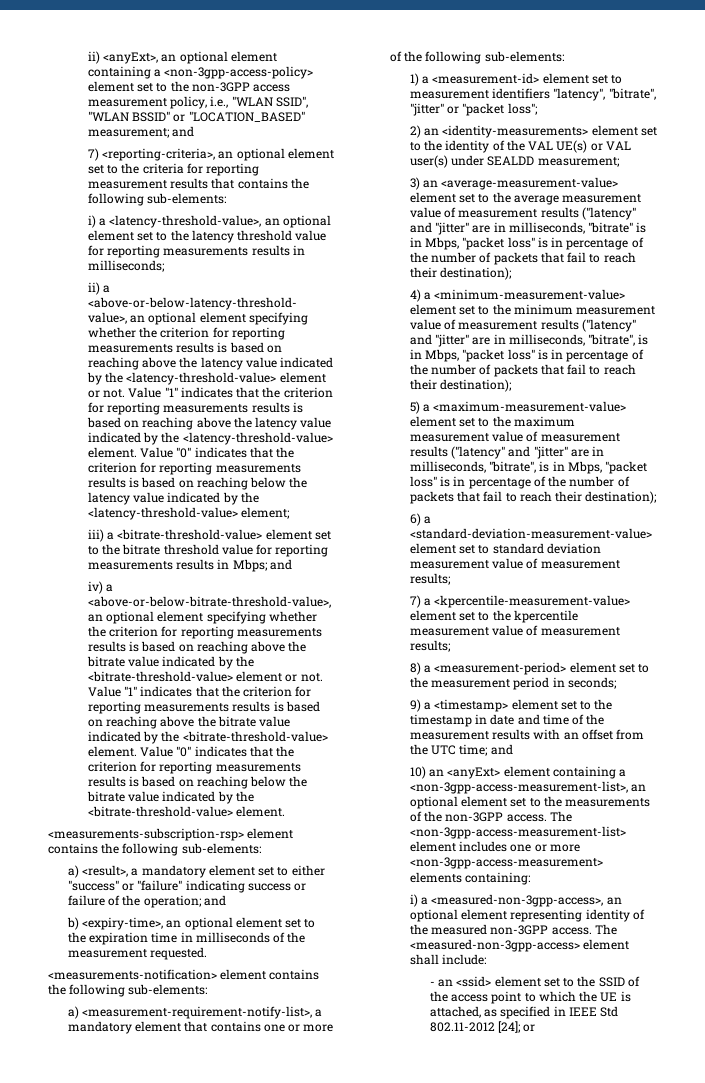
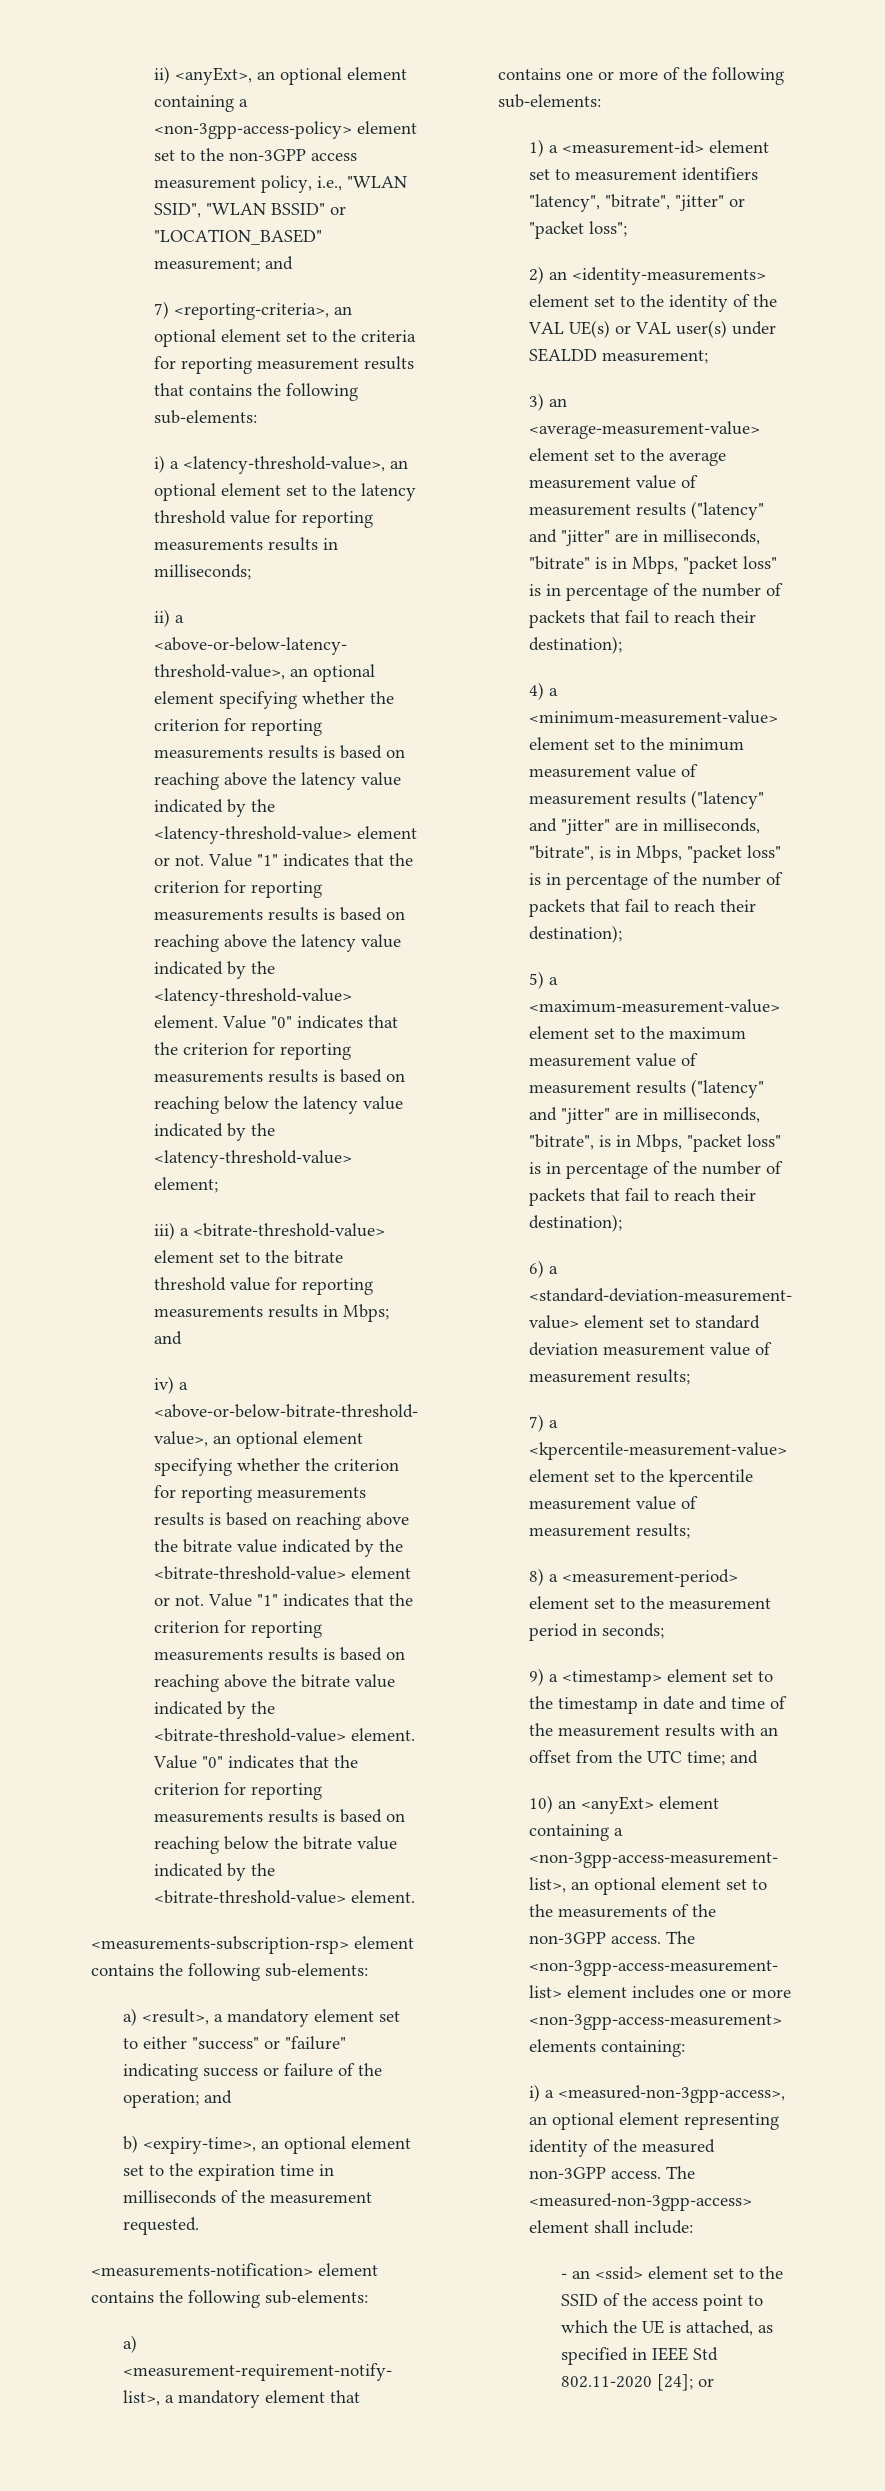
- - an <ssid> element set to the SSID of the access point to which the UE is attached, as specified in IEEE Std 802.11-2012 [24]; or
+ - an <ssid> element set to the SSID of the access point to which the UE is attached, as specified in IEEE Std 802.11-2020 [24]; or

